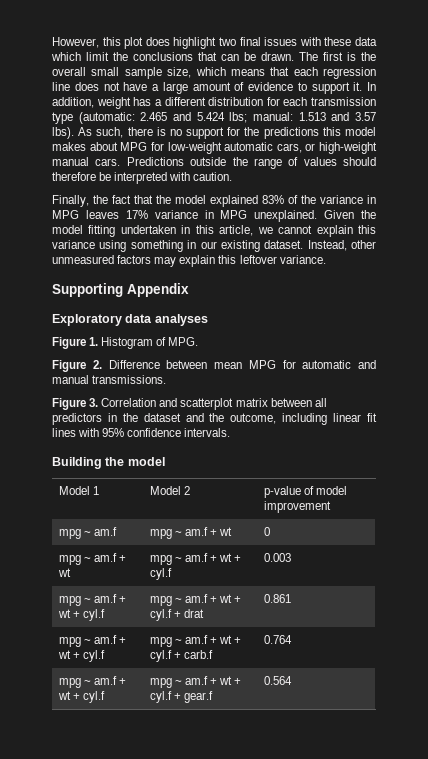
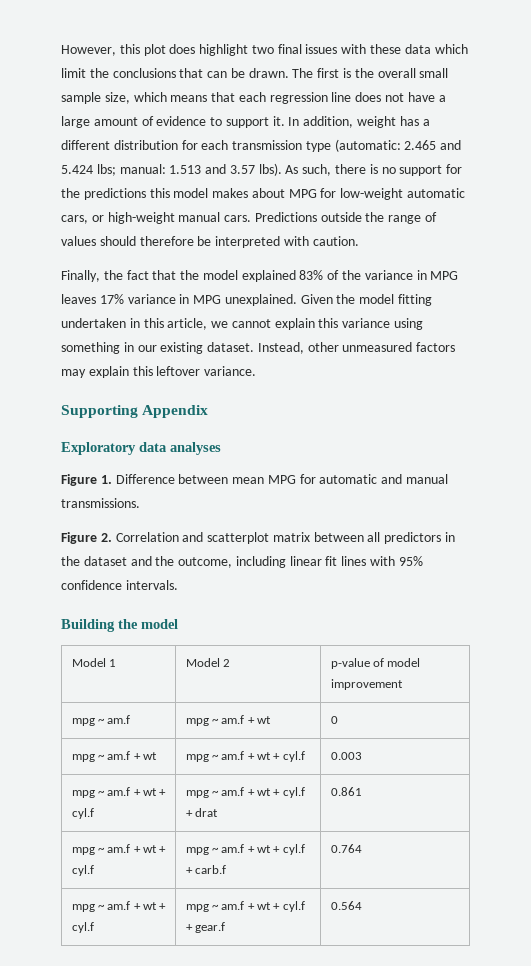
- Figure 1. Histogram of MPG.
- Figure 2. Difference between mean MPG for automatic and manual transmissions.
+ Figure 1. Difference between mean MPG for automatic and manual transmissions.
- Figure 3. Correlation and scatterplot matrix between all predictors in the dataset and the outcome, including linear fit lines with 95% confidence intervals.
+ Figure 2. Correlation and scatterplot matrix between all predictors in the dataset and the outcome, including linear fit lines with 95% confidence intervals.

